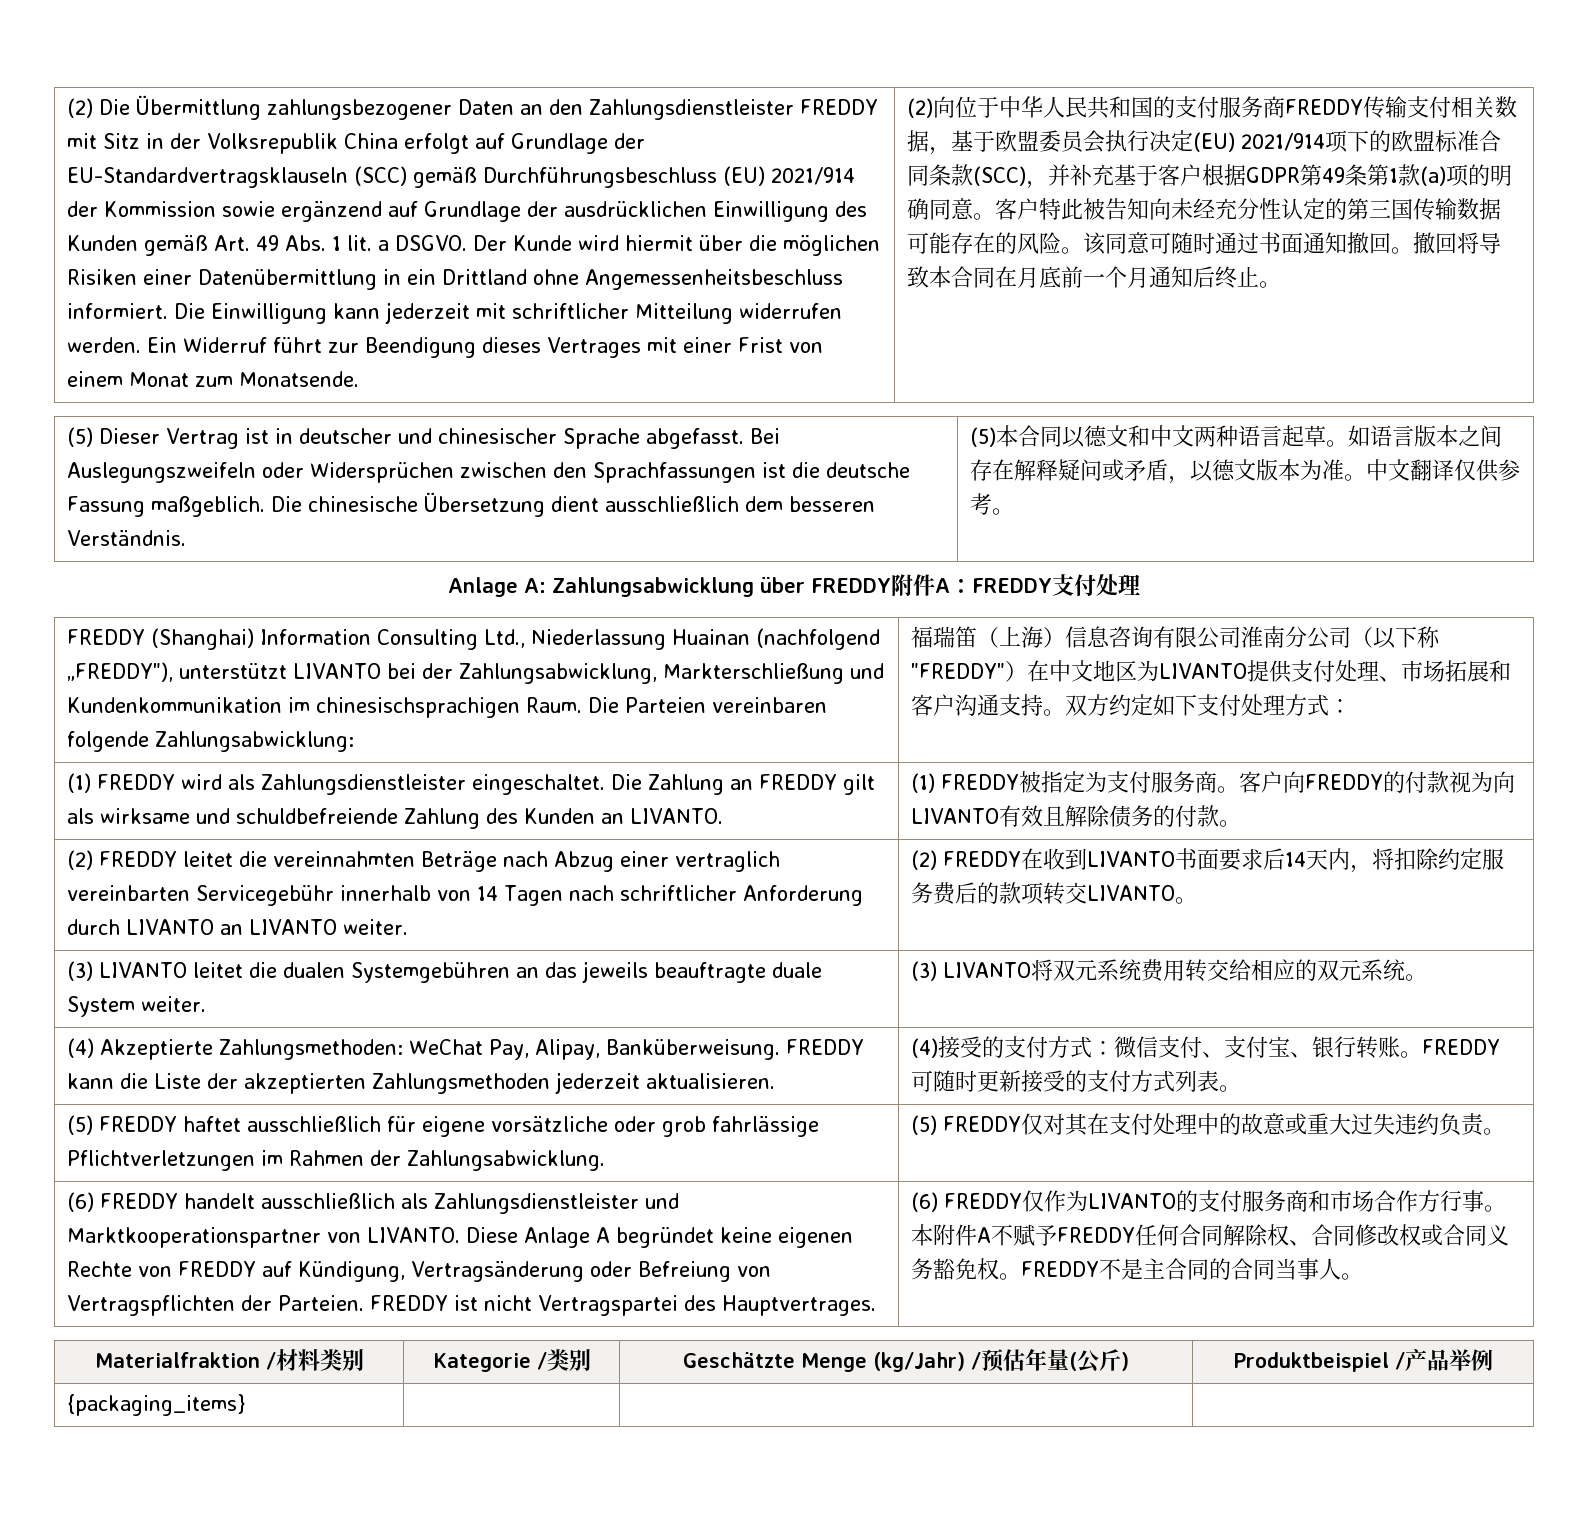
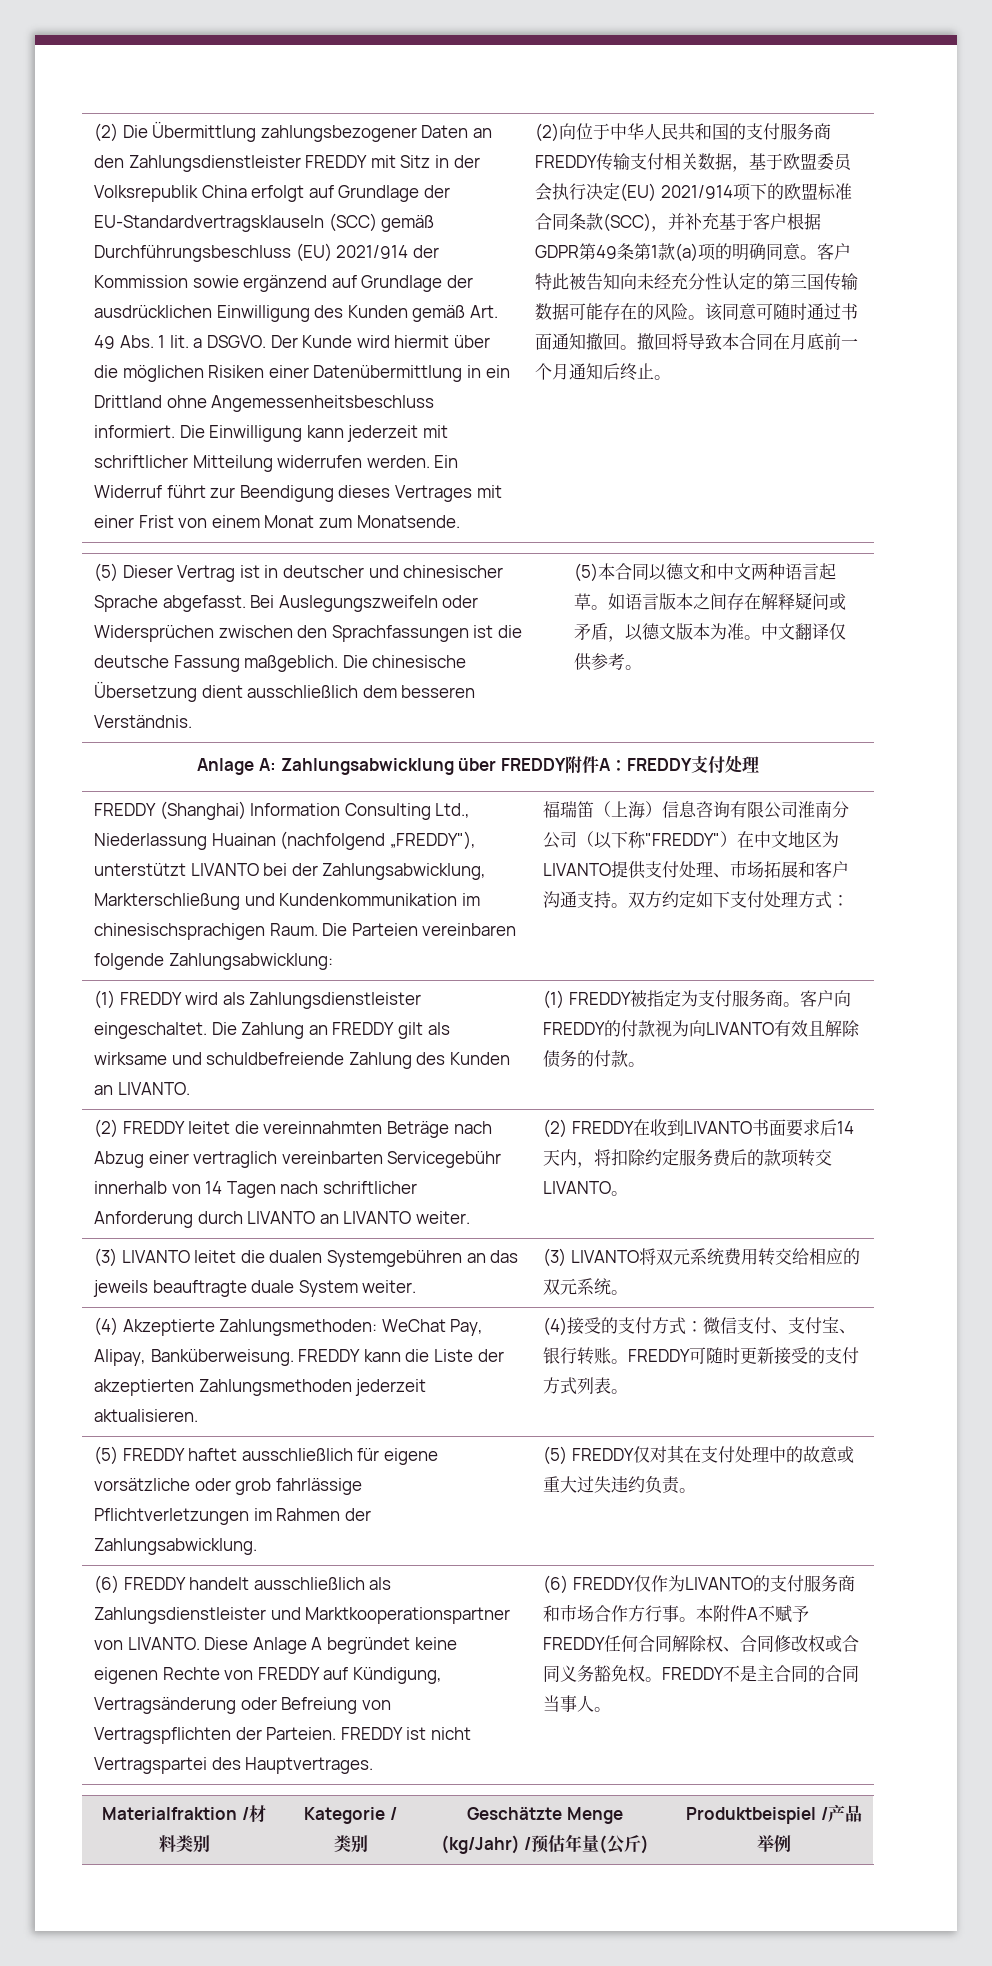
- {packaging_items} | | |

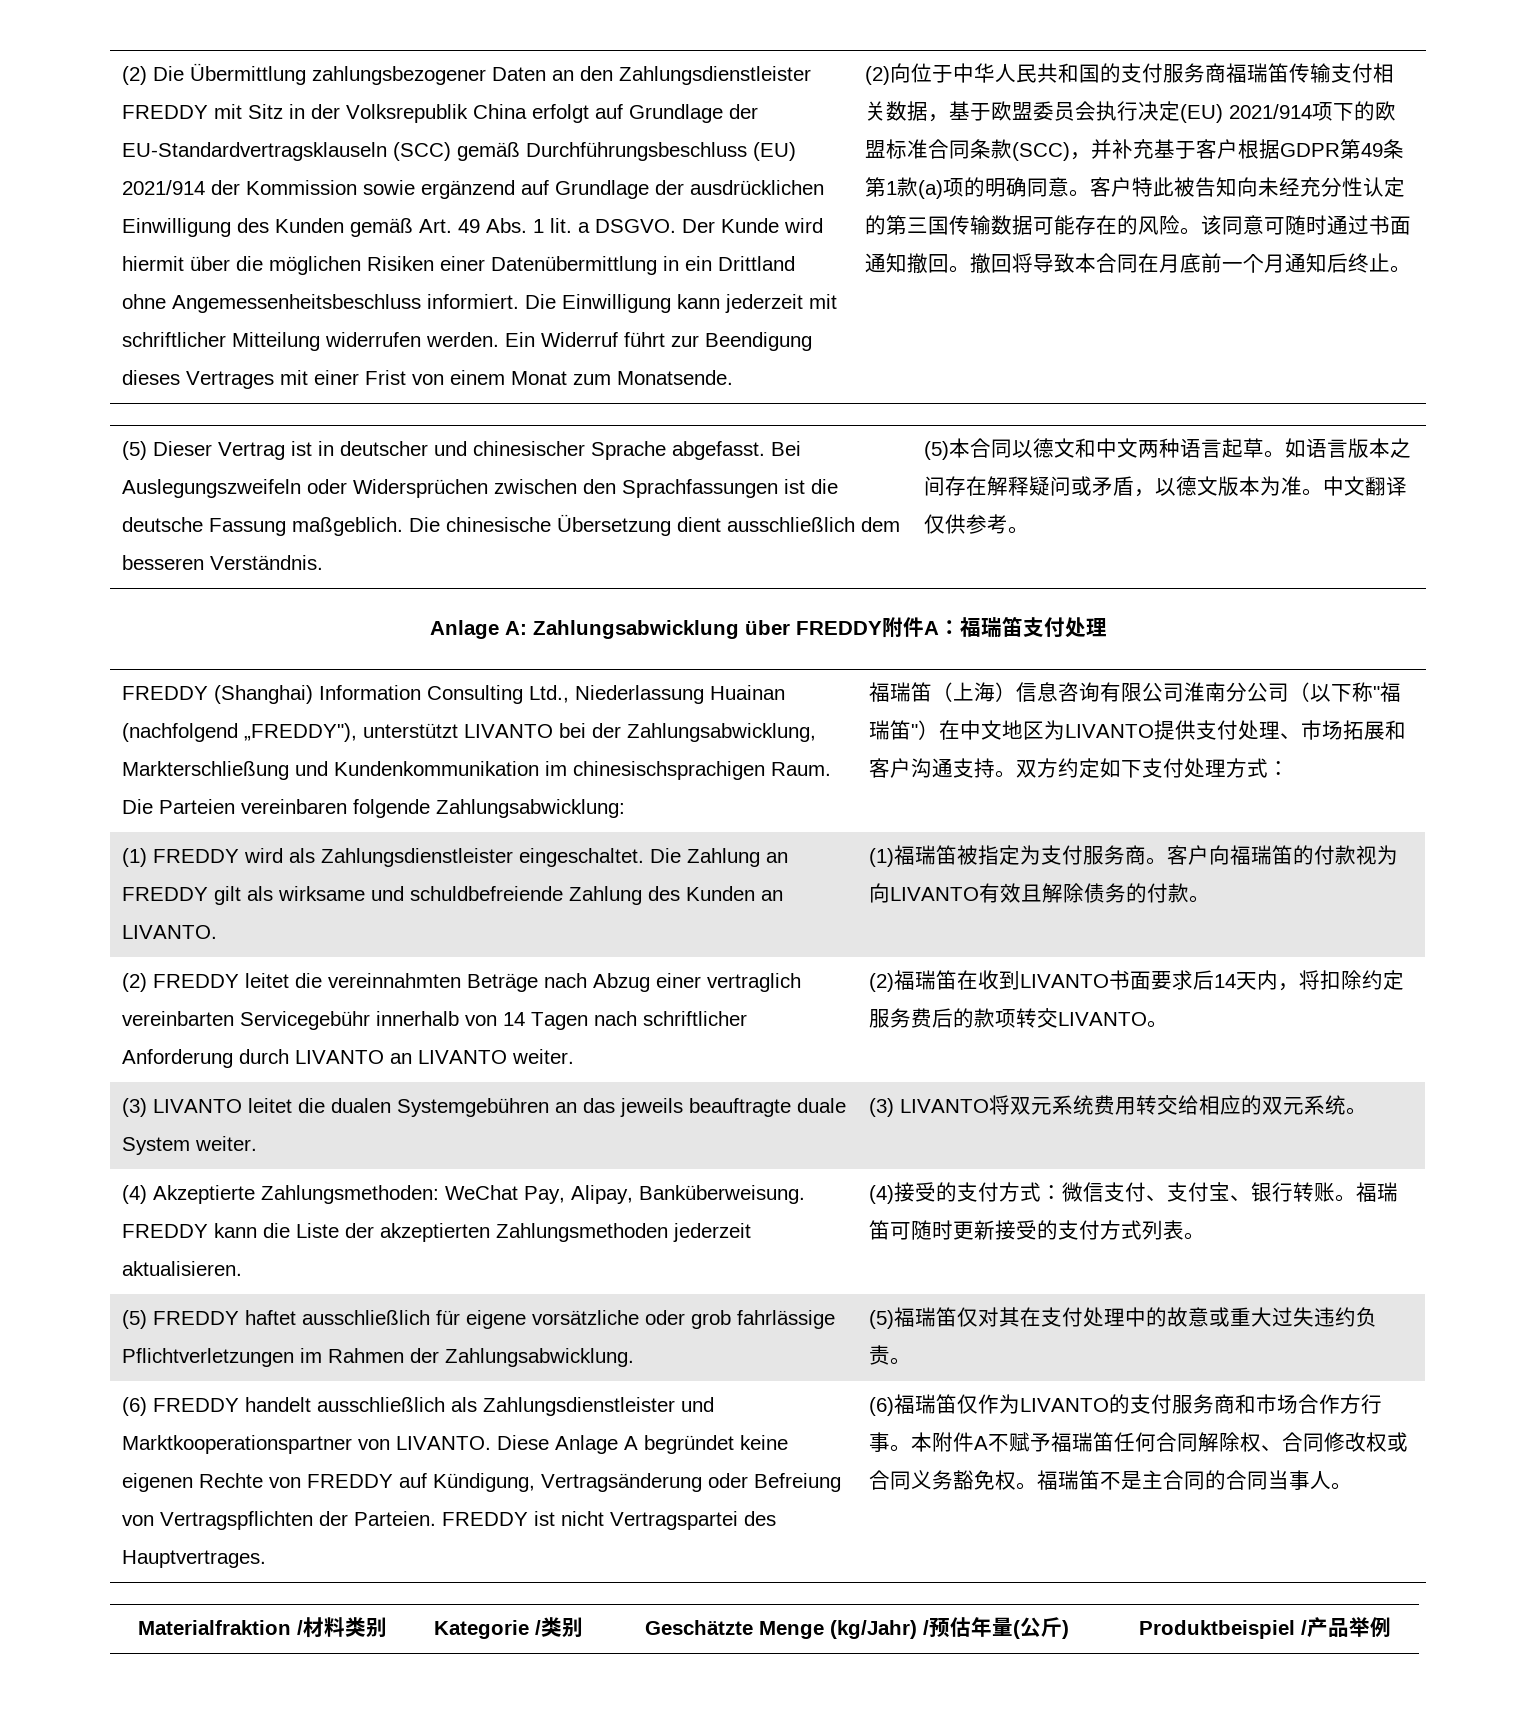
- (2)向位于中华人民共和国的支付服务商FREDDY传输支付相关数据，基于欧盟委员会执行决定(EU) 2021/914项下的欧盟标准合同条款(SCC)，并补充基于客户根据GDPR第49条第1款(a)项的明确同意。
+ (2)向位于中华人民共和国的支付服务商福瑞笛传输支付相关数据，基于欧盟委员会执行决定(EU) 2021/914项下的欧盟标准合同条款(SCC)，并补充基于客户根据GDPR第49条第1款(a)项的明确同意。
- Anlage A: Zahlungsabwicklung über FREDDY附件A：FREDDY支付处理
+ Anlage A: Zahlungsabwicklung über FREDDY附件A：福瑞笛支付处理
- 福瑞笛（上海）信息咨询有限公司淮南分公司（以下称"FREDDY"）在中文地区为LIVANTO提供支付处理、市场拓展和客户沟通支持。
+ 福瑞笛（上海）信息咨询有限公司淮南分公司（以下称"福瑞笛"）在中文地区为LIVANTO提供支付处理、市场拓展和客户沟通支持。
- (1) FREDDY wird als Zahlungsdienstleister eingeschaltet. Die Zahlung an FREDDY gilt als wirksame und schuldbefreiende Zahlung des Kunden an LIVANTO. | (1) FREDDY被指定为支付服务商。客户向FREDDY的付款视为向LIVANTO有效且解除债务的付款。
+ (1) FREDDY wird als Zahlungsdienstleister eingeschaltet. Die Zahlung an FREDDY gilt als wirksame und schuldbefreiende Zahlung des Kunden an LIVANTO. | (1)福瑞笛被指定为支付服务商。客户向福瑞笛的付款视为向LIVANTO有效且解除债务的付款。
- (2) FREDDY在收到LIVANTO书面要求后14天内，将扣除约定服务费后的款项转交LIVANTO。
+ (2)福瑞笛在收到LIVANTO书面要求后14天内，将扣除约定服务费后的款项转交LIVANTO。
- (4) Akzeptierte Zahlungsmethoden: WeChat Pay, Alipay, Banküberweisung. FREDDY kann die Liste der akzeptierten Zahlungsmethoden jederzeit aktualisieren. | (4)接受的支付方式：微信支付、支付宝、银行转账。FREDDY可随时更新接受的支付方式列表。
+ (4) Akzeptierte Zahlungsmethoden: WeChat Pay, Alipay, Banküberweisung. FREDDY kann die Liste der akzeptierten Zahlungsmethoden jederzeit aktualisieren. | (4)接受的支付方式：微信支付、支付宝、银行转账。福瑞笛可随时更新接受的支付方式列表。
- (5) FREDDY haftet ausschließlich für eigene vorsätzliche oder grob fahrlässige Pflichtverletzungen im Rahmen der Zahlungsabwicklung. | (5) FREDDY仅对其在支付处理中的故意或重大过失违约负责。
+ (5) FREDDY haftet ausschließlich für eigene vorsätzliche oder grob fahrlässige Pflichtverletzungen im Rahmen der Zahlungsabwicklung. | (5)福瑞笛仅对其在支付处理中的故意或重大过失违约负责。
- (6) FREDDY仅作为LIVANTO的支付服务商和市场合作方行事。
+ (6)福瑞笛仅作为LIVANTO的支付服务商和市场合作方行事。
- 本附件A不赋予FREDDY任何合同解除权、合同修改权或合同义务豁免权。
+ 本附件A不赋予福瑞笛任何合同解除权、合同修改权或合同义务豁免权。
- FREDDY不是主合同的合同当事人。
+ 福瑞笛不是主合同的合同当事人。

